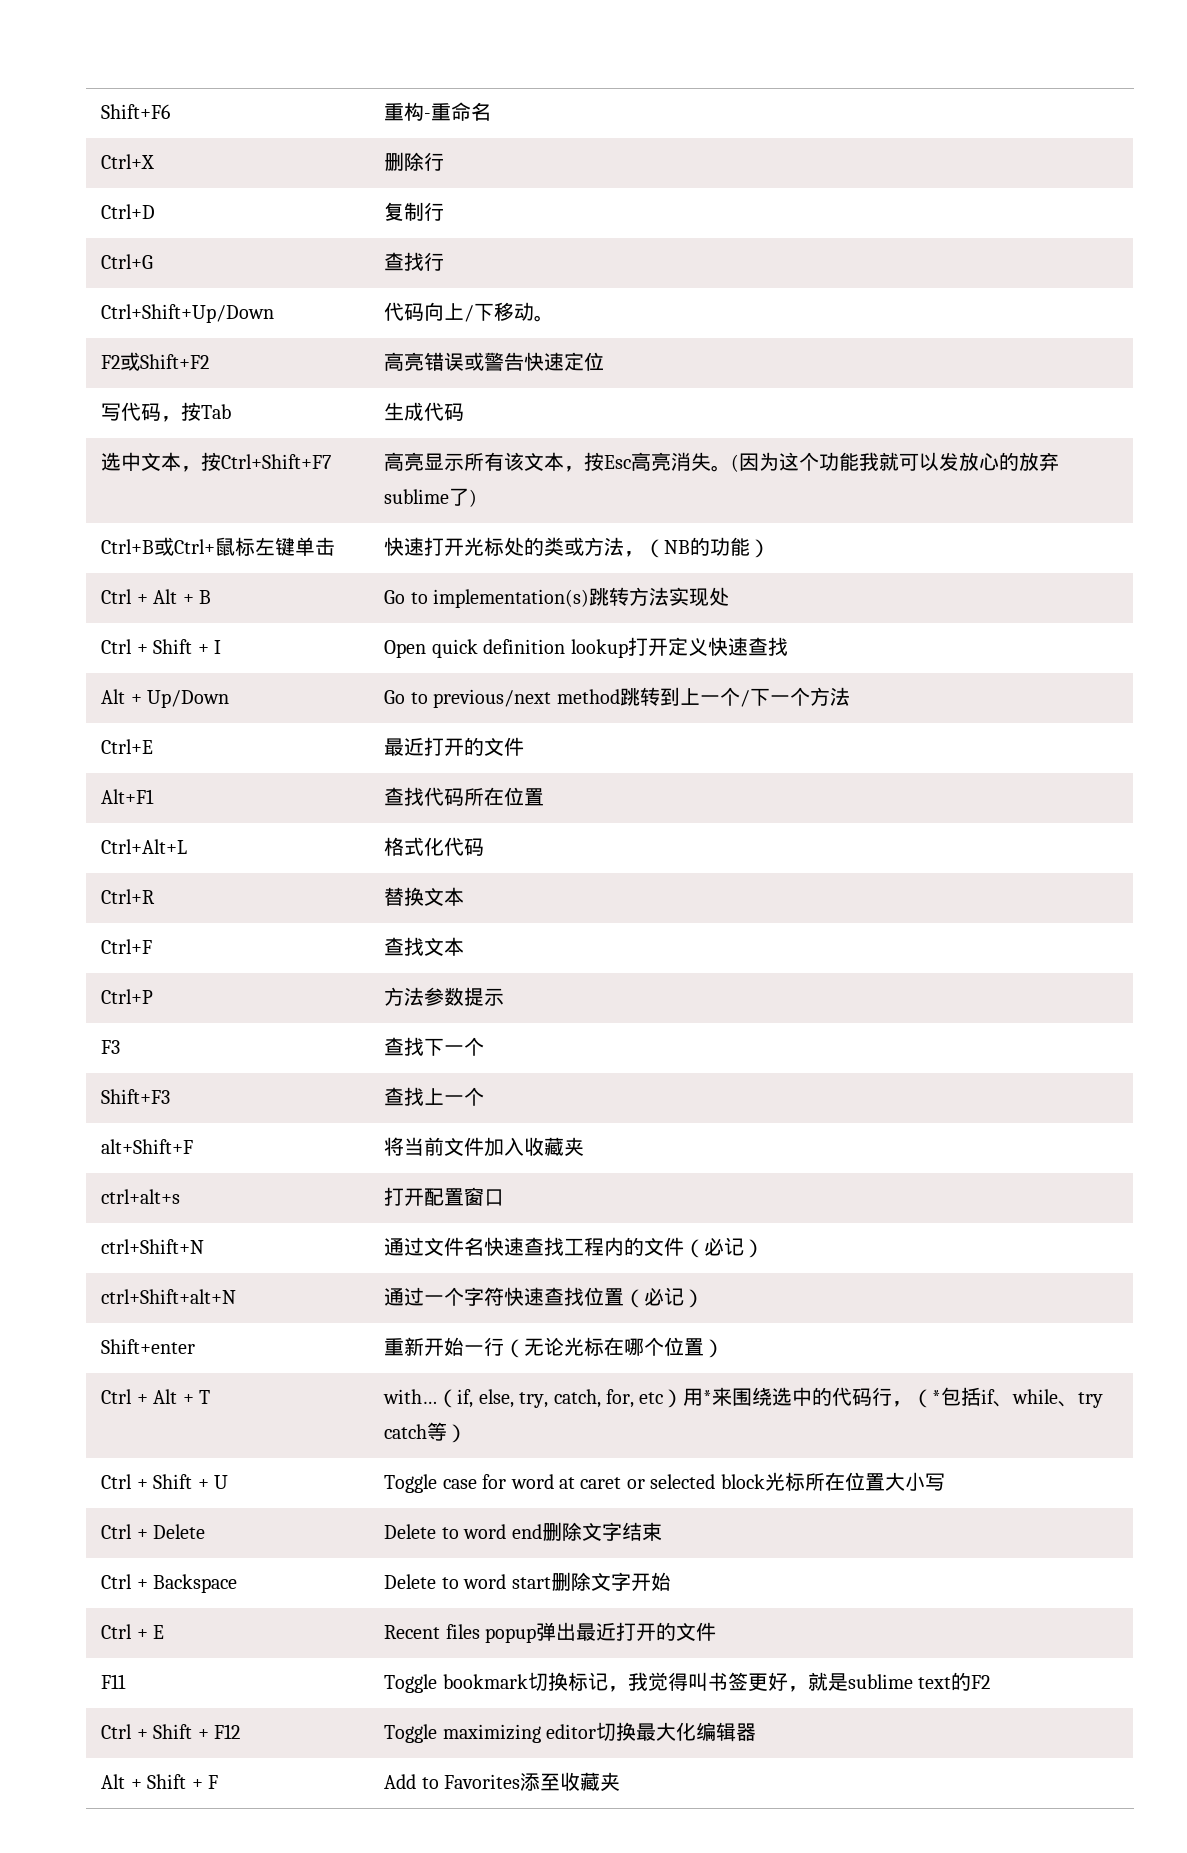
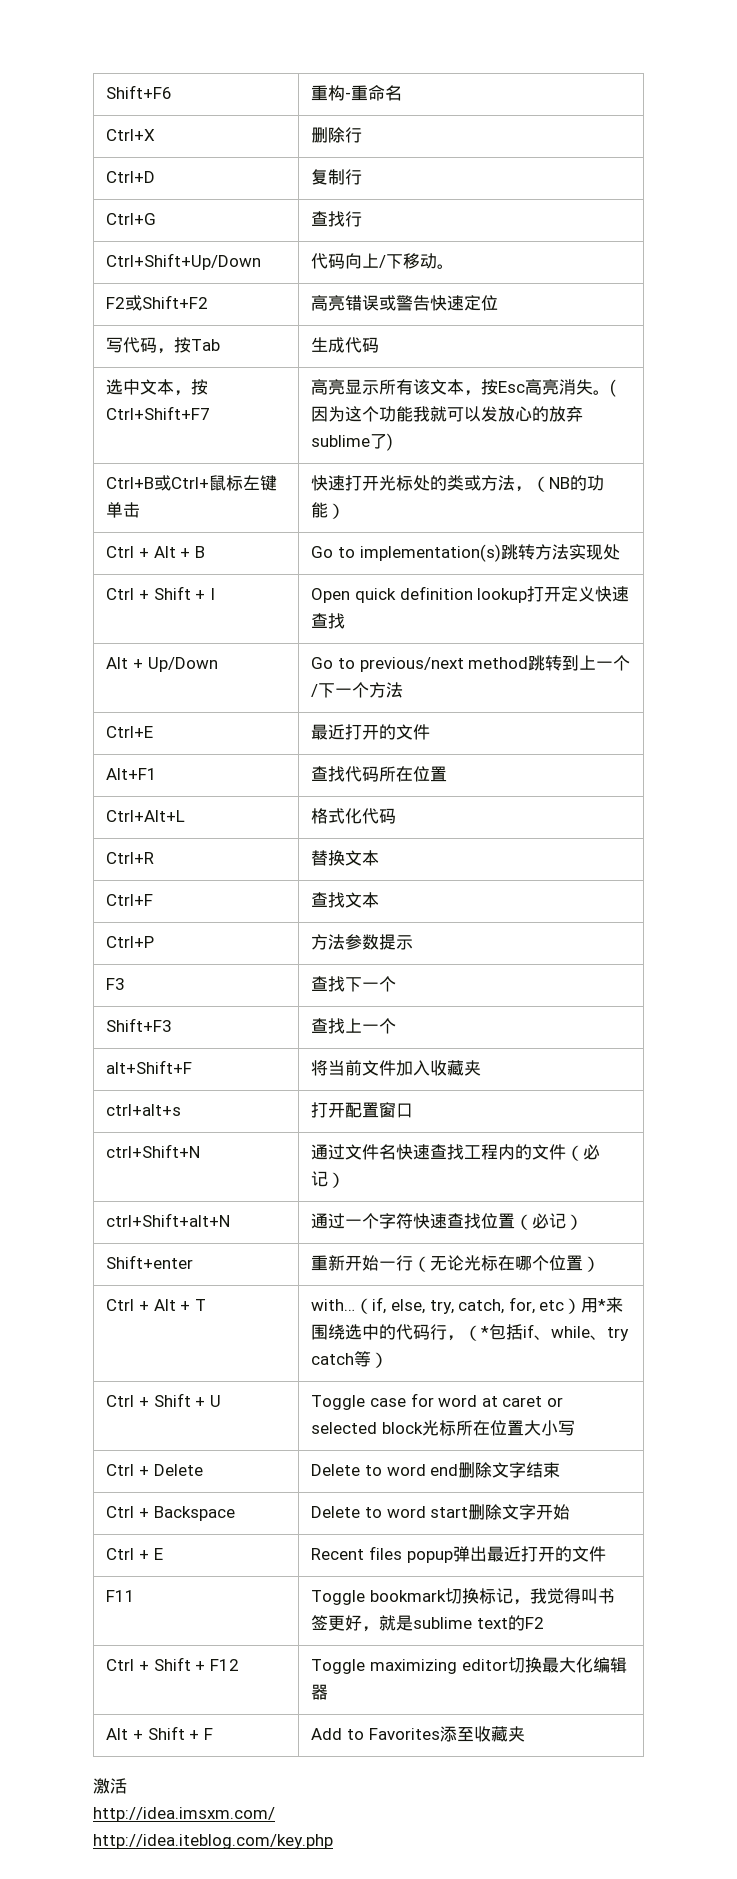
+ 激活
+ http://idea.imsxm.com/
+ http://idea.iteblog.com/key.php

